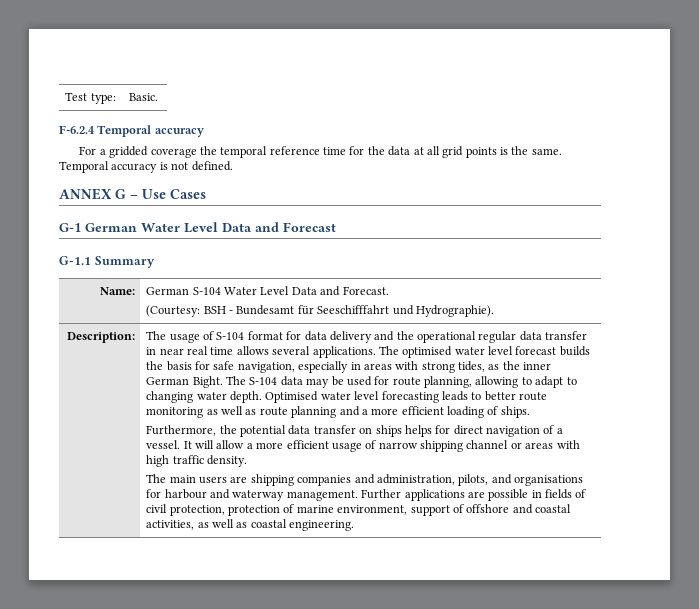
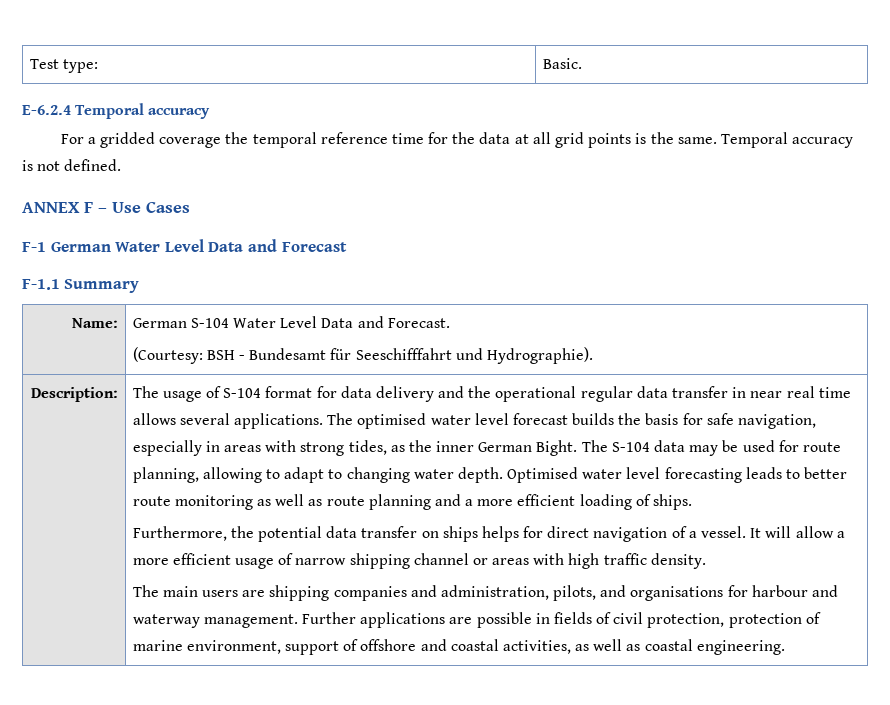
- F-6.2.4 Temporal accuracy
+ E-6.2.4 Temporal accuracy
- ANNEX G – Use Cases
+ ANNEX F – Use Cases
- G-1 German Water Level Data and Forecast
+ F-1 German Water Level Data and Forecast
- G-1.1 Summary
+ F-1.1 Summary

